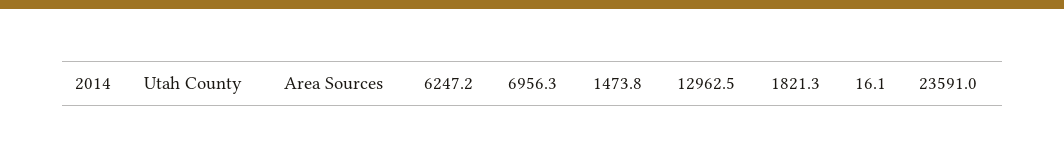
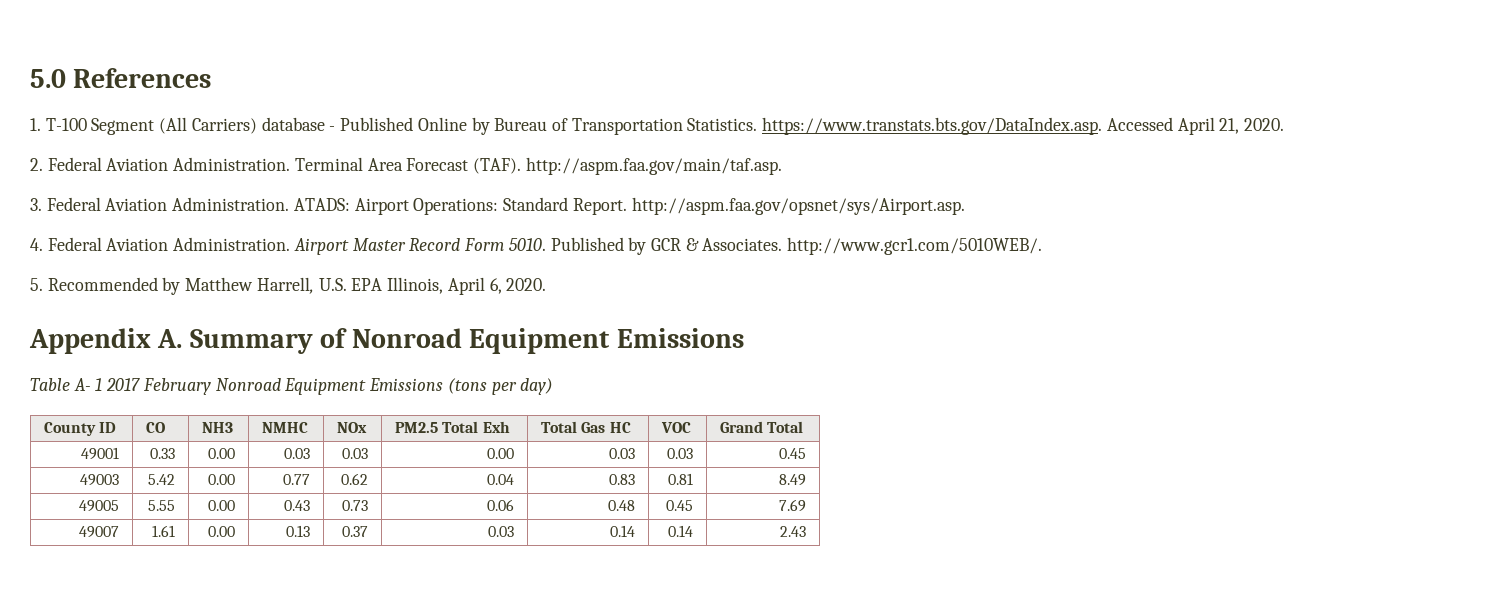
- 2014 | Utah County | Area Sources | 6247.2 | 6956.3 | 1473.8 | 12962.5 | 1821.3 | 16.1 | 23591.0
+ 5.0 References
+ 1. T-100 Segment (All Carriers) database - Published Online by Bureau of Transportation Statistics. https://www.transtats.bts.gov/DataIndex.asp. Accessed April 21, 2020.
+ 2. Federal Aviation Administration. Terminal Area Forecast (TAF). http://aspm.faa.gov/main/taf.asp.
+ 3. Federal Aviation Administration. ATADS: Airport Operations: Standard Report. http://aspm.faa.gov/opsnet/sys/Airport.asp.
+ 4. Federal Aviation Administration. Airport Master Record Form 5010. Published by GCR & Associates. http://www.gcr1.com/5010WEB/.
+ 5. Recommended by Matthew Harrell, U.S. EPA Illinois, April 6, 2020.
+ Appendix A. Summary of Nonroad Equipment Emissions
+ Table A- 1 2017 February Nonroad Equipment Emissions (tons per day)
+ County ID | CO | NH3 | NMHC | NOx | PM2.5 Total Exh | Total Gas HC | VOC | Grand Total
+ 49001 | 0.33 | 0.00 | 0.03 | 0.03 | 0.00 | 0.03 | 0.03 | 0.45
+ 49003 | 5.42 | 0.00 | 0.77 | 0.62 | 0.04 | 0.83 | 0.81 | 8.49
+ 49005 | 5.55 | 0.00 | 0.43 | 0.73 | 0.06 | 0.48 | 0.45 | 7.69
+ 49007 | 1.61 | 0.00 | 0.13 | 0.37 | 0.03 | 0.14 | 0.14 | 2.43

